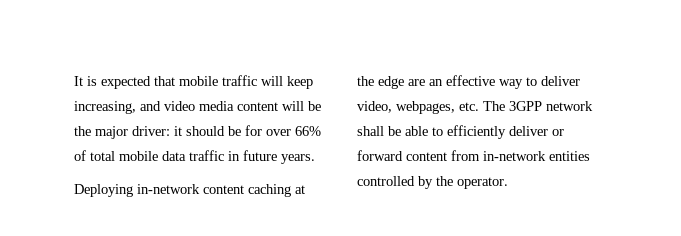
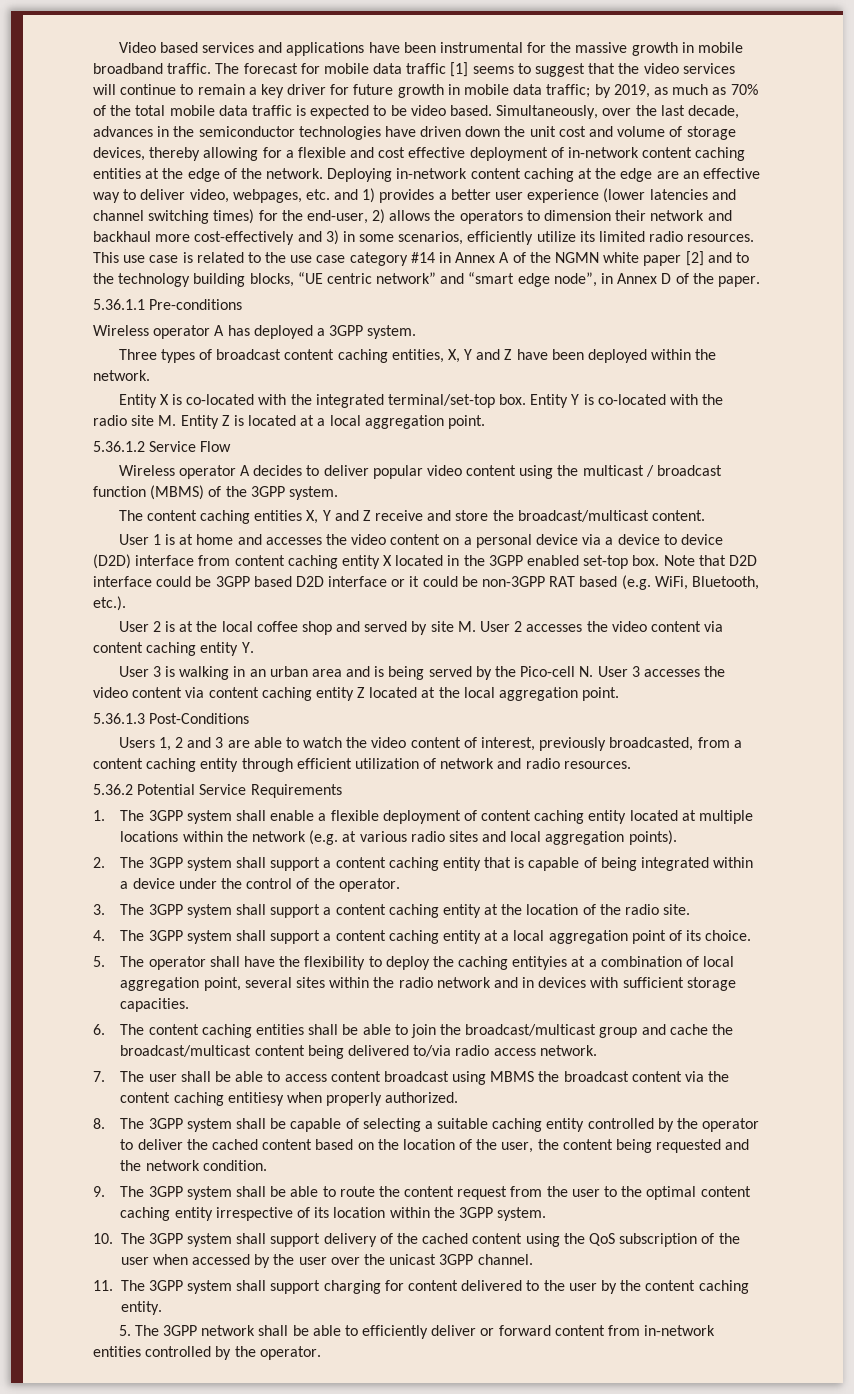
- It is expected that mobile traffic will keep increasing, and video media content will be the major driver: it should be for over 66% of total mobile data traffic in future years.
- Deploying in-network content caching at the edge are an effective way to deliver video, webpages, etc. The 3GPP network shall be able to efficiently deliver or forward content from in-network entities controlled by the operator.
+ Video based services and applications have been instrumental for the massive growth in mobile broadband traffic. The forecast for mobile data traffic [1] seems to suggest that the video services will continue to remain a key driver for future growth in mobile data traffic; by 2019, as much as 70% of the total mobile data traffic is expected to be video based. Simultaneously, over the last decade, advances in the semiconductor technologies have driven down the unit cost and volume of storage devices, thereby allowing for a flexible and cost effective deployment of in-network content caching entities at the edge of the network. Deploying in-network content caching at the edge are an effective way to deliver video, webpages, etc. and 1) provides a better user experience (lower latencies and channel switching times) for the end-user, 2) allows the operators to dimension their network and backhaul more cost-effectively and 3) in some scenarios, efficiently utilize its limited radio resources. This use case is related to the use case category #14 in Annex A of the NGMN white paper [2] and to the technology building blocks, “UE centric network” and “smart edge node”, in Annex D of the paper.
+ 5.36.1.1 Pre-conditions
+ Wireless operator A has deployed a 3GPP system.
+ Three types of broadcast content caching entities, X, Y and Z have been deployed within the network.
+ Entity X is co-located with the integrated terminal/set-top box. Entity Y is co-located with the radio site M. Entity Z is located at a local aggregation point.
+ 5.36.1.2 Service Flow
+ Wireless operator A decides to deliver popular video content using the multicast / broadcast function (MBMS) of the 3GPP system.
+ The content caching entities X, Y and Z receive and store the broadcast/multicast content.
+ User 1 is at home and accesses the video content on a personal device via a device to device (D2D) interface from content caching entity X located in the 3GPP enabled set-top box. Note that D2D interface could be 3GPP based D2D interface or it could be non-3GPP RAT based (e.g. WiFi, Bluetooth, etc.).
+ User 2 is at the local coffee shop and served by site M. User 2 accesses the video content via content caching entity Y.
+ User 3 is walking in an urban area and is being served by the Pico-cell N. User 3 accesses the video content via content caching entity Z located at the local aggregation point.
+ 5.36.1.3 Post-Conditions
+ Users 1, 2 and 3 are able to watch the video content of interest, previously broadcasted, from a content caching entity through efficient utilization of network and radio resources.
+ 5.36.2 Potential Service Requirements
+ 1. The 3GPP system shall enable a flexible deployment of content caching entity located at multiple locations within the network (e.g. at various radio sites and local aggregation points).
+ 2. The 3GPP system shall support a content caching entity that is capable of being integrated within a device under the control of the operator.
+ 3. The 3GPP system shall support a content caching entity at the location of the radio site.
+ 4. The 3GPP system shall support a content caching entity at a local aggregation point of its choice.
+ 5. The operator shall have the flexibility to deploy the caching entityies at a combination of local aggregation point, several sites within the radio network and in devices with sufficient storage capacities.
+ 6. The content caching entities shall be able to join the broadcast/multicast group and cache the broadcast/multicast content being delivered to/via radio access network.
+ 7. The user shall be able to access content broadcast using MBMS the broadcast content via the content caching entitiesy when properly authorized.
+ 8. The 3GPP system shall be capable of selecting a suitable caching entity controlled by the operator to deliver the cached content based on the location of the user, the content being requested and the network condition.
+ 9. The 3GPP system shall be able to route the content request from the user to the optimal content caching entity irrespective of its location within the 3GPP system.
+ 10. The 3GPP system shall support delivery of the cached content using the QoS subscription of the user when accessed by the user over the unicast 3GPP channel.
+ 11. The 3GPP system shall support charging for content delivered to the user by the content caching entity.
+ 5. The 3GPP network shall be able to efficiently deliver or forward content from in-network entities controlled by the operator.

